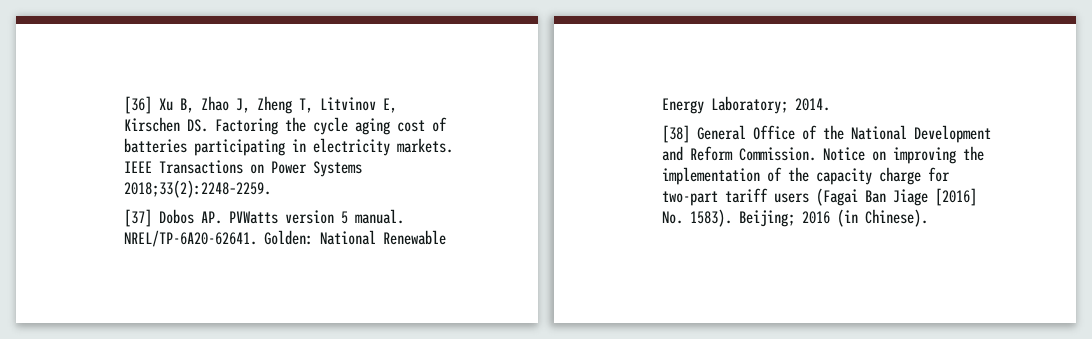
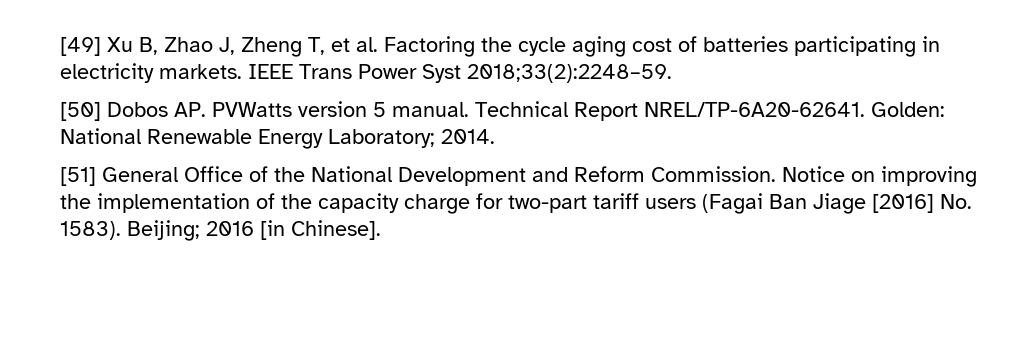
- [36] Xu B, Zhao J, Zheng T, Litvinov E, Kirschen DS. Factoring the cycle aging cost of batteries participating in electricity markets.
+ [49] Xu B, Zhao J, Zheng T, et al. Factoring the cycle aging cost of batteries participating in electricity markets.
- IEEE Transactions on Power Systems 2018;33(2):2248–2259.
- [37] Dobos AP. PVWatts version 5 manual.
+ IEEE Trans Power Syst 2018;33(2):2248–59.
+ [50] Dobos AP. PVWatts version 5 manual.
- NREL/TP-6A20-62641.
+ Technical Report NREL/TP-6A20-62641.
- [38] General Office of the National Development and Reform Commission.
+ [51] General Office of the National Development and Reform Commission.
- Beijing; 2016 (in Chinese).
+ Beijing; 2016 [in Chinese].

